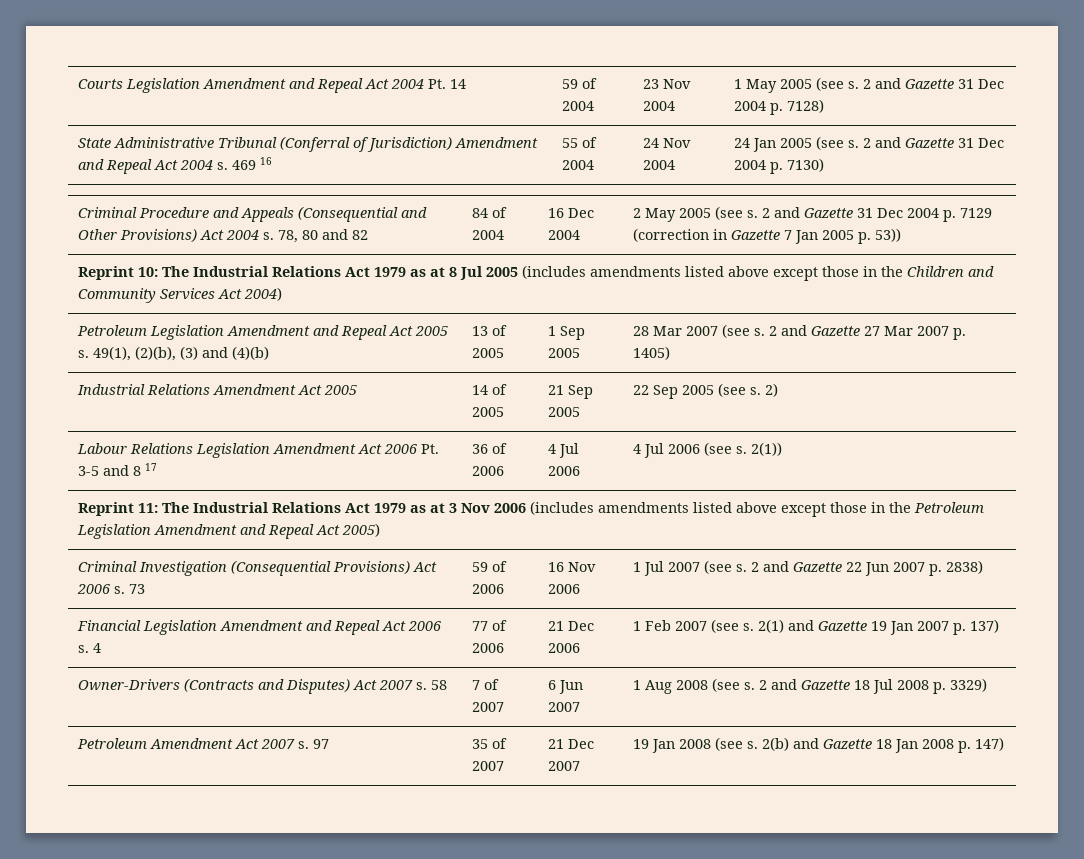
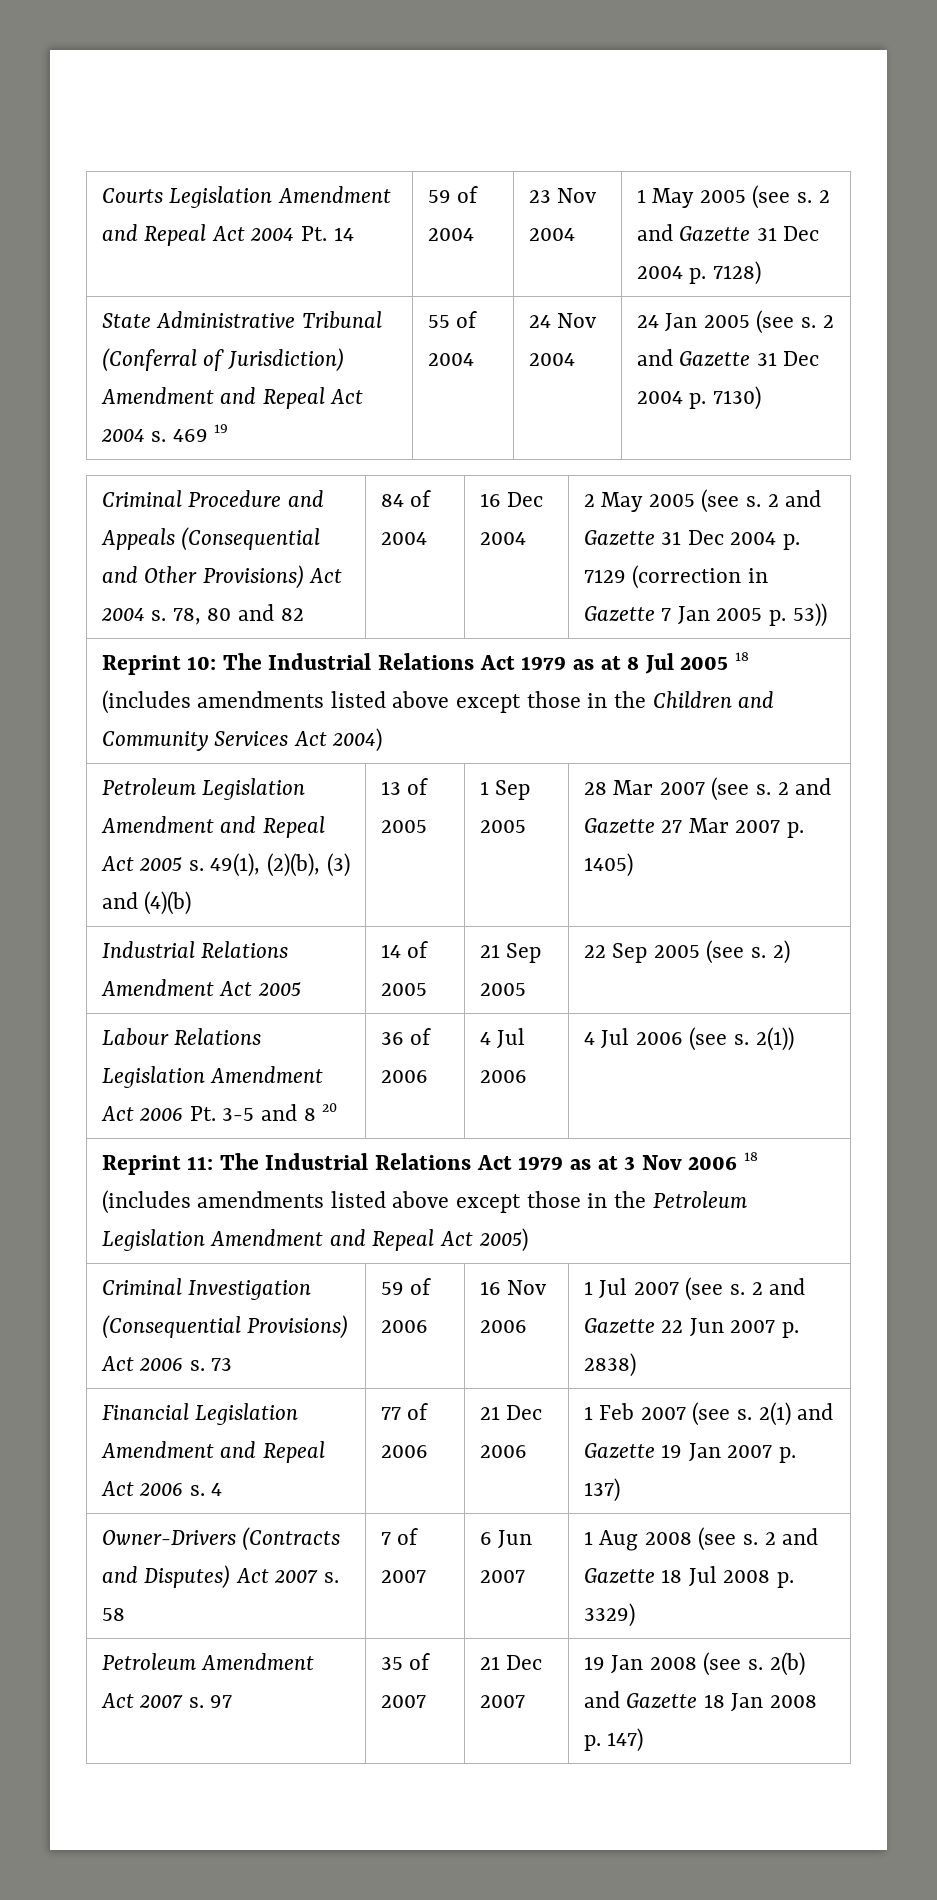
- State Administrative Tribunal (Conferral of Jurisdiction) Amendment and Repeal Act 2004 s. 469 16 | 55 of 2004 | 24 Nov 2004 | 24 Jan 2005 (see s. 2 and Gazette 31 Dec 2004 p. 7130)
+ State Administrative Tribunal (Conferral of Jurisdiction) Amendment and Repeal Act 2004 s. 469 19 | 55 of 2004 | 24 Nov 2004 | 24 Jan 2005 (see s. 2 and Gazette 31 Dec 2004 p. 7130)
- Reprint 10: The Industrial Relations Act 1979 as at 8 Jul 2005 (includes amendments listed above except those in the Children and Community Services Act 2004)
+ Reprint 10: The Industrial Relations Act 1979 as at 8 Jul 2005 18 (includes amendments listed above except those in the Children and Community Services Act 2004)
- Labour Relations Legislation Amendment Act 2006 Pt. 3-5 and 8 17 | 36 of 2006 | 4 Jul 2006 | 4 Jul 2006 (see s. 2(1))
+ Labour Relations Legislation Amendment Act 2006 Pt. 3-5 and 8 20 | 36 of 2006 | 4 Jul 2006 | 4 Jul 2006 (see s. 2(1))
- Reprint 11: The Industrial Relations Act 1979 as at 3 Nov 2006 (includes amendments listed above except those in the Petroleum Legislation Amendment and Repeal Act 2005)
+ Reprint 11: The Industrial Relations Act 1979 as at 3 Nov 2006 18 (includes amendments listed above except those in the Petroleum Legislation Amendment and Repeal Act 2005)

